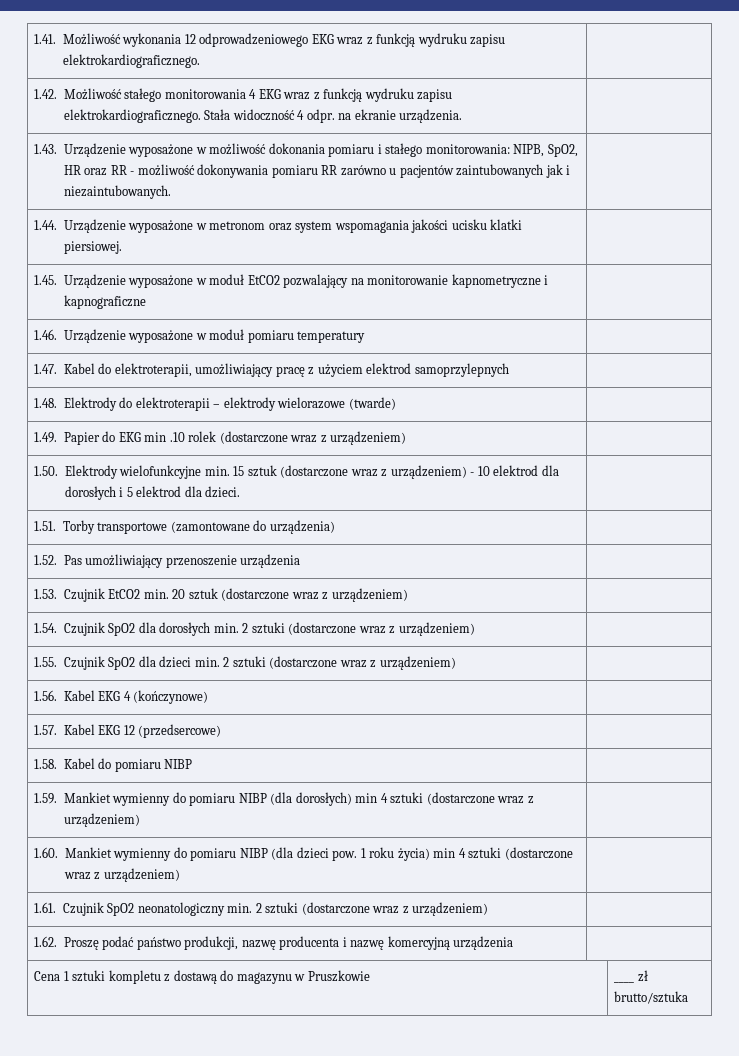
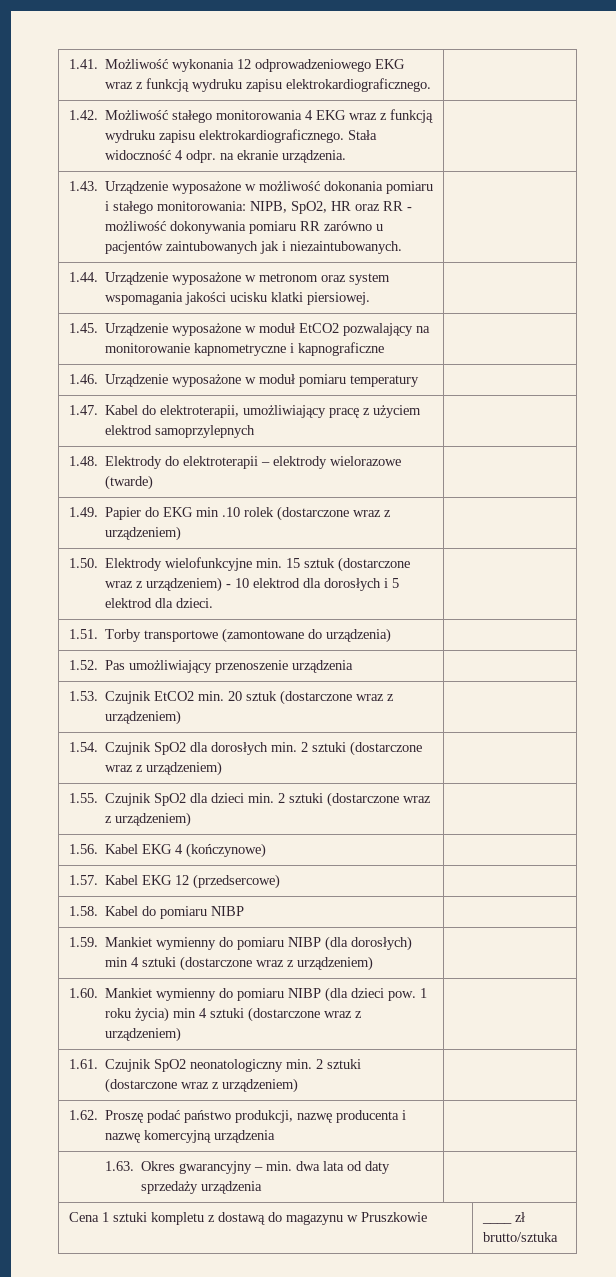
+ 1.63. Okres gwarancyjny – min. dwa lata od daty sprzedaży urządzenia |

